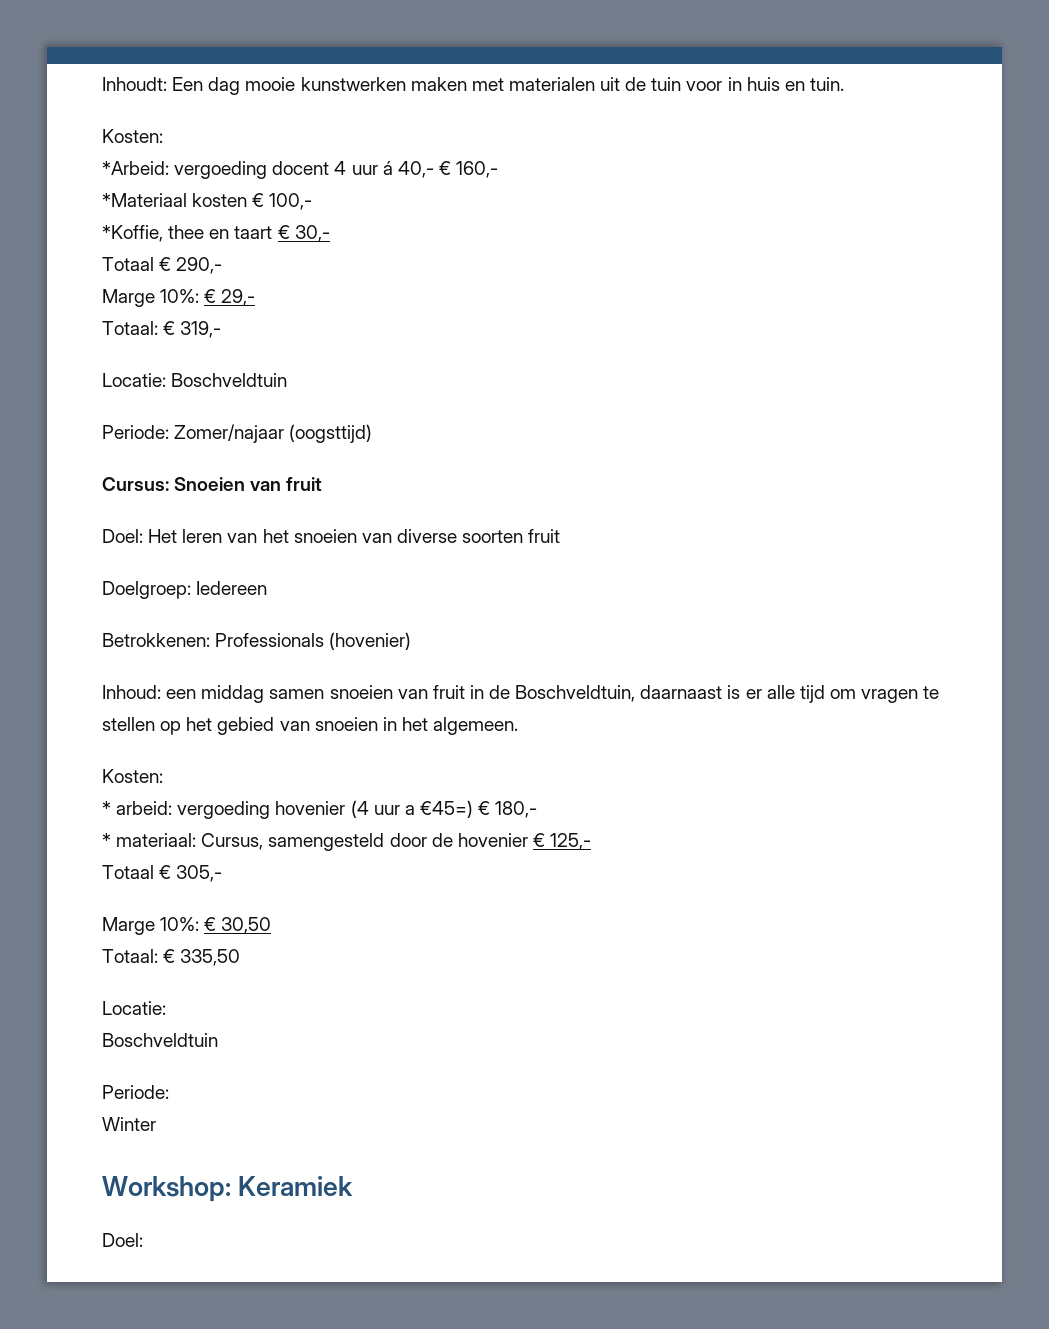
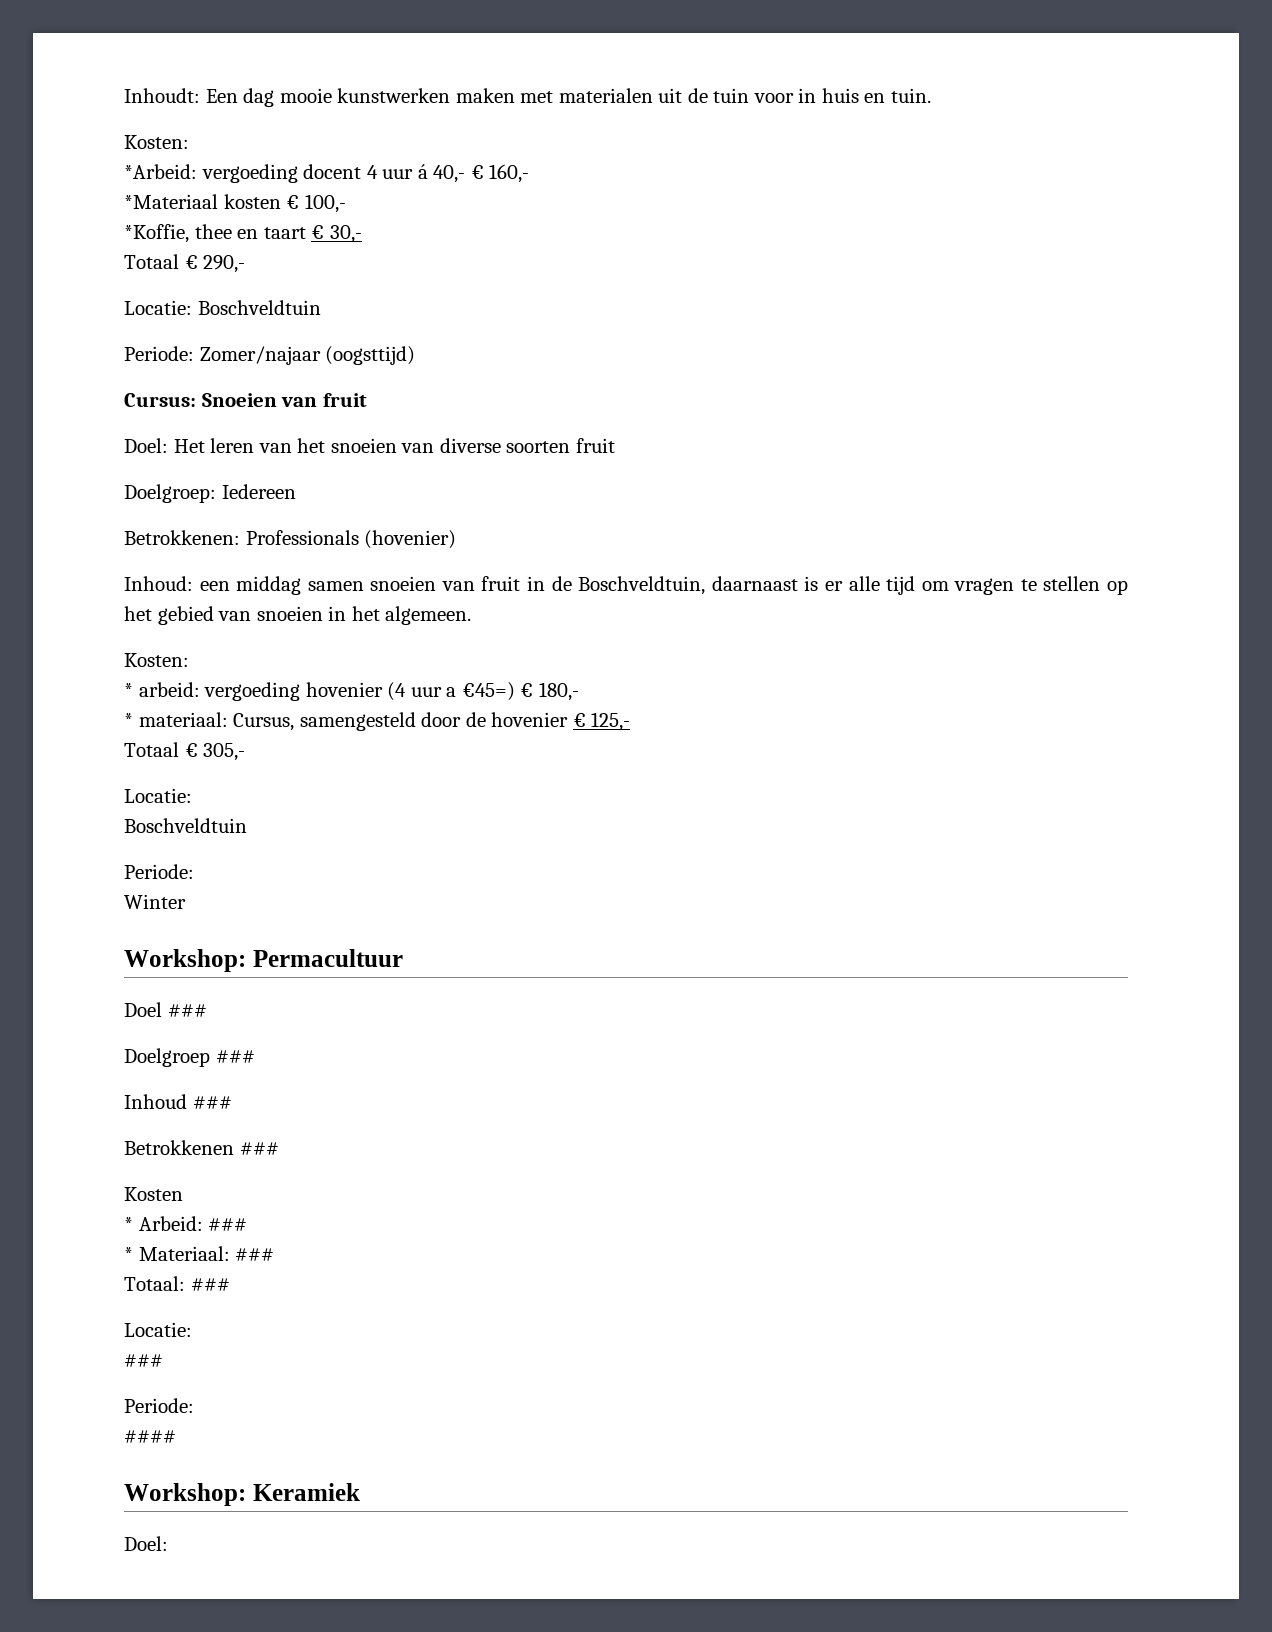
- Marge 10%: € 29,-
- Totaal: € 319,-
  Totaal € 305,-
- Marge 10%: € 30,50
- Totaal: € 335,50
  Locatie:
  Boschveldtuin
  Periode:
  Winter
+ Workshop: Permacultuur
+ Doel ###
+ Doelgroep ###
+ Inhoud ###
+ Betrokkenen ###
+ Kosten
+ * Arbeid: ###
+ * Materiaal: ###
+ Totaal: ###
+ Locatie:
+ ###
+ Periode:
+ ####

